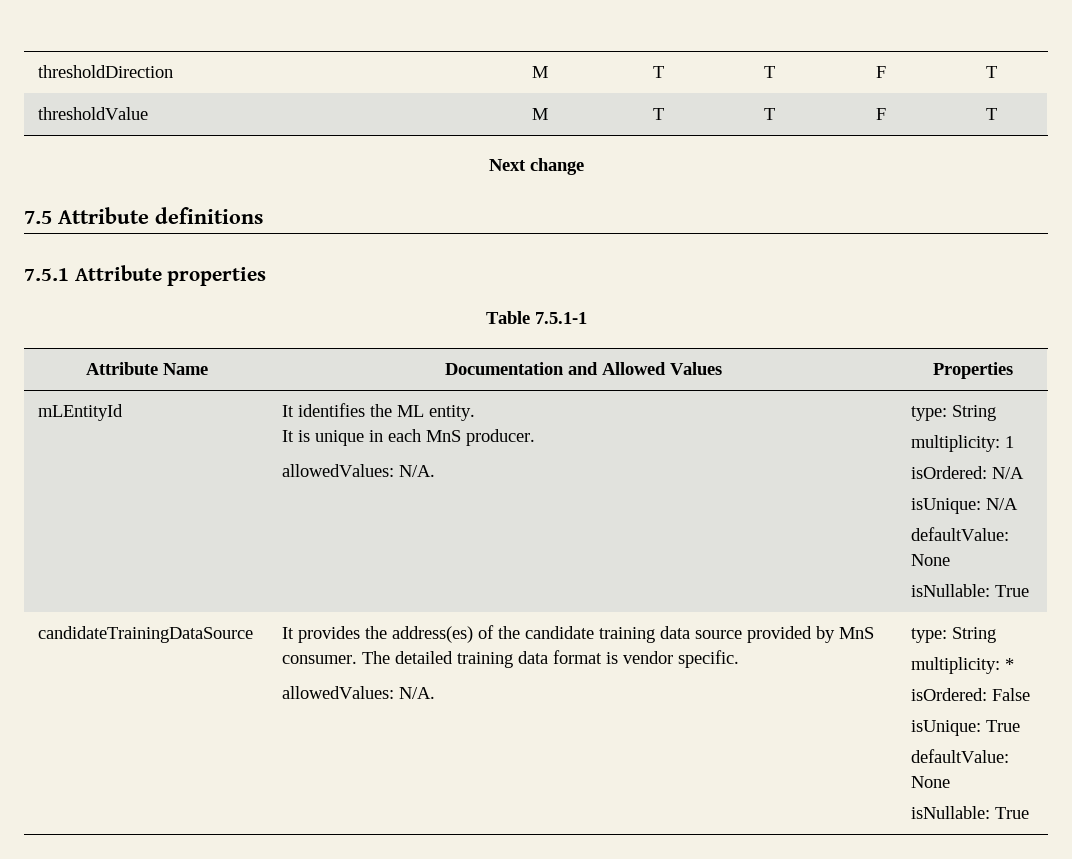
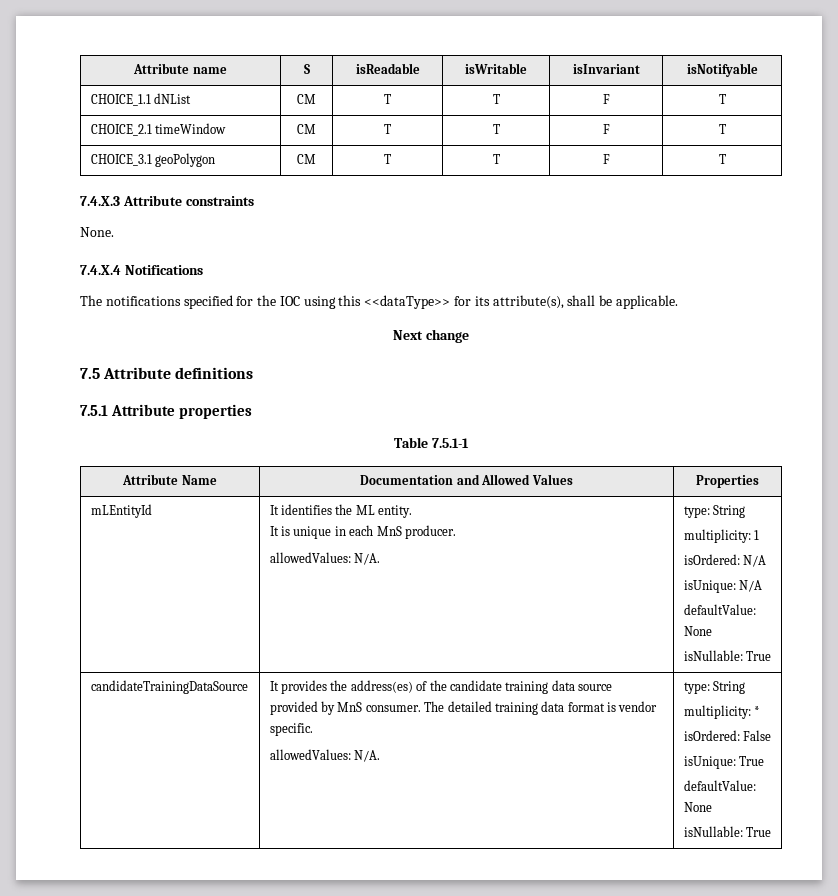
- thresholdDirection | M | T | T | F | T
- thresholdValue | M | T | T | F | T
+ Attribute name | S | isReadable | isWritable | isInvariant | isNotifyable
+ CHOICE_1.1 dNList | CM | T | T | F | T
+ CHOICE_2.1 timeWindow | CM | T | T | F | T
+ CHOICE_3.1 geoPolygon | CM | T | T | F | T
+ 7.4.X.3 Attribute constraints
+ None.
+ 7.4.X.4 Notifications
+ The notifications specified for the IOC using this <<dataType>> for its attribute(s), shall be applicable.

